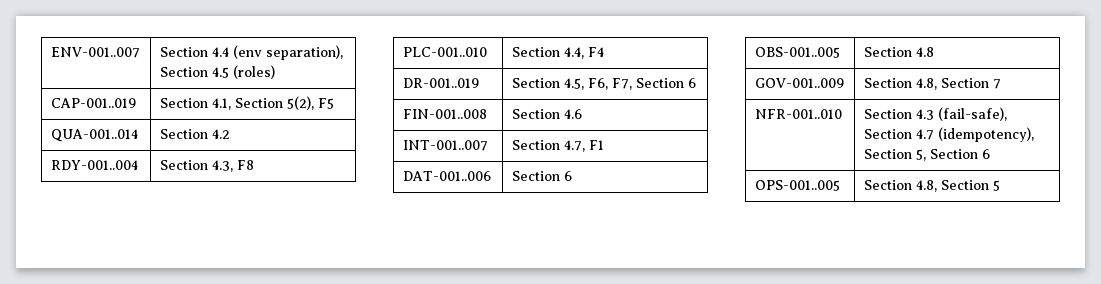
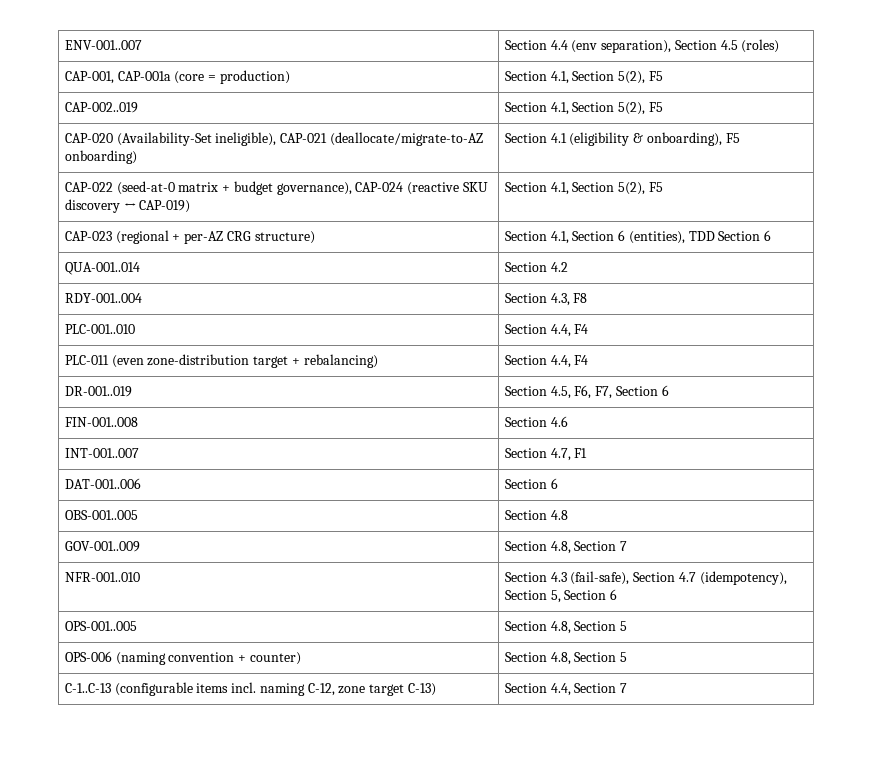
- CAP-001..019 | Section 4.1, Section 5(2), F5
+ CAP-001, CAP-001a (core = production) | Section 4.1, Section 5(2), F5
+ CAP-002..019 | Section 4.1, Section 5(2), F5
+ CAP-020 (Availability-Set ineligible), CAP-021 (deallocate/migrate-to-AZ onboarding) | Section 4.1 (eligibility & onboarding), F5
+ CAP-022 (seed-at-0 matrix + budget governance), CAP-024 (reactive SKU discovery ↔ CAP-019) | Section 4.1, Section 5(2), F5
+ CAP-023 (regional + per-AZ CRG structure) | Section 4.1, Section 6 (entities), TDD Section 6
+ PLC-011 (even zone-distribution target + rebalancing) | Section 4.4, F4
+ OPS-006 (naming convention + counter) | Section 4.8, Section 5
+ C-1..C-13 (configurable items incl. naming C-12, zone target C-13) | Section 4.4, Section 7

